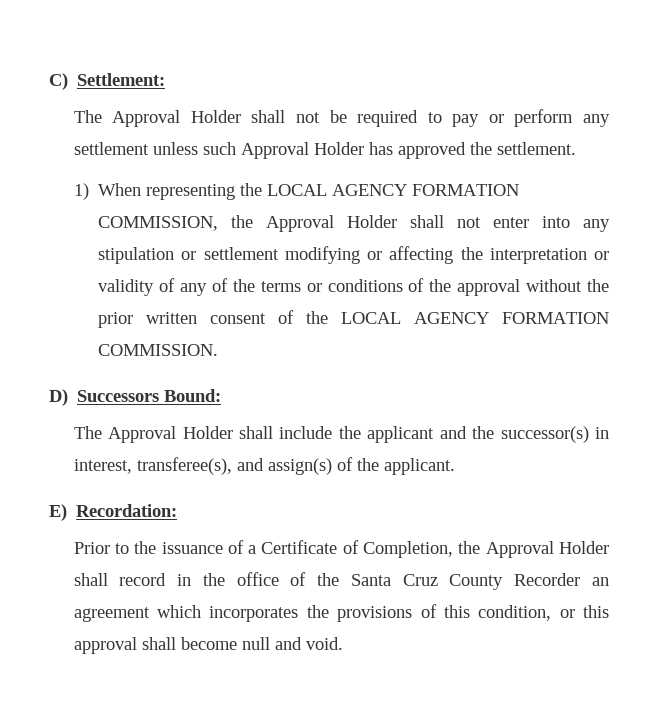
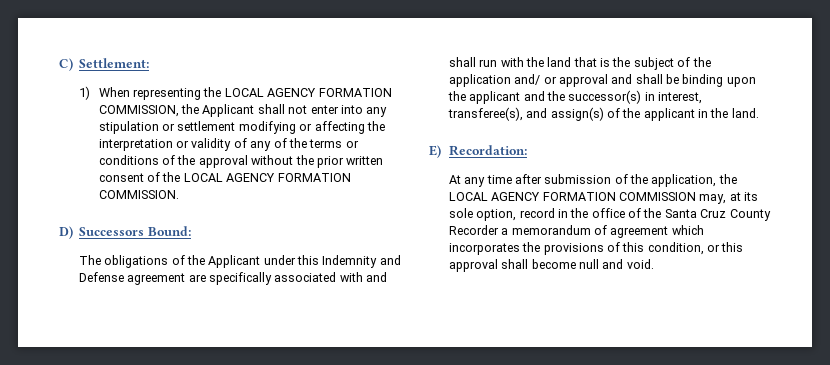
- The Approval Holder shall not be required to pay or perform any settlement unless such Approval Holder has approved the settlement.
- 1) When representing the LOCAL AGENCY FORMATION COMMISSION, the Approval Holder shall not enter into any stipulation or settlement modifying or affecting the interpretation or validity of any of the terms or conditions of the approval without the prior written consent of the LOCAL AGENCY FORMATION COMMISSION.
+ 1) When representing the LOCAL AGENCY FORMATION COMMISSION, the Applicant shall not enter into any stipulation or settlement modifying or affecting the interpretation or validity of any of the terms or conditions of the approval without the prior written consent of the LOCAL AGENCY FORMATION COMMISSION.
- The Approval Holder shall include the applicant and the successor(s) in interest, transferee(s), and assign(s) of the applicant.
+ The obligations of the Applicant under this Indemnity and Defense agreement are specifically associated with and shall run with the land that is the subject of the application and/ or approval and shall be binding upon the applicant and the successor(s) in interest, transferee(s), and assign(s) of the applicant in the land.
  E) Recordation:
- Prior to the issuance of a Certificate of Completion, the Approval Holder shall record in the office of the Santa Cruz County Recorder an agreement which incorporates the provisions of this condition, or this approval shall become null and void.
+ At any time after submission of the application, the LOCAL AGENCY FORMATION COMMISSION may, at its sole option, record in the office of the Santa Cruz County Recorder a memorandum of agreement which incorporates the provisions of this condition, or this approval shall become null and void.

